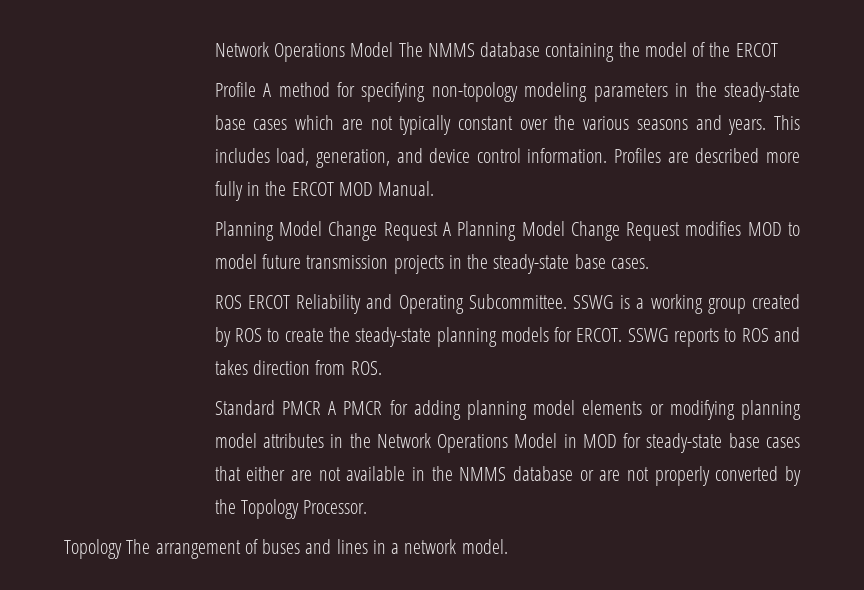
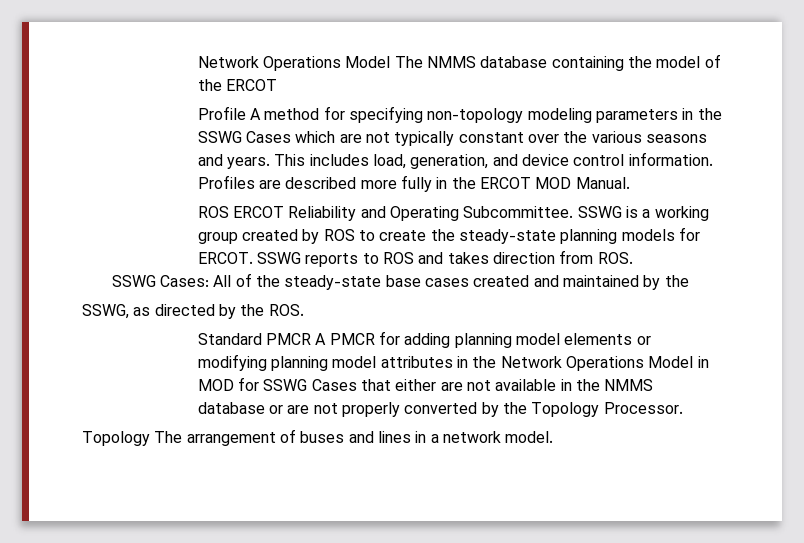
- Profile A method for specifying non-topology modeling parameters in the steady-state base cases which are not typically constant over the various seasons and years.
+ Profile A method for specifying non-topology modeling parameters in the SSWG Cases which are not typically constant over the various seasons and years.
- Planning Model Change Request A Planning Model Change Request modifies MOD to model future transmission projects in the steady-state base cases.
+ SSWG Cases: All of the steady-state base cases created and maintained by the
+ SSWG, as directed by the ROS.
- Standard PMCR A PMCR for adding planning model elements or modifying planning model attributes in the Network Operations Model in MOD for steady-state base cases that either are not available in the NMMS database or are not properly converted by the Topology Processor.
+ Standard PMCR A PMCR for adding planning model elements or modifying planning model attributes in the Network Operations Model in MOD for SSWG Cases that either are not available in the NMMS database or are not properly converted by the Topology Processor.

